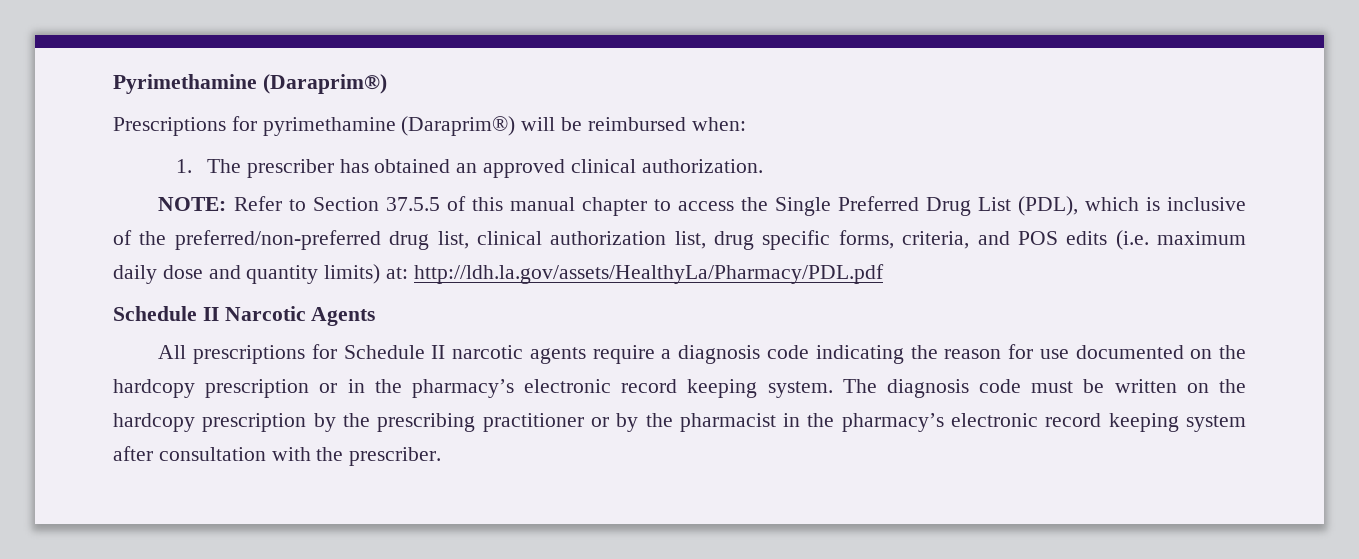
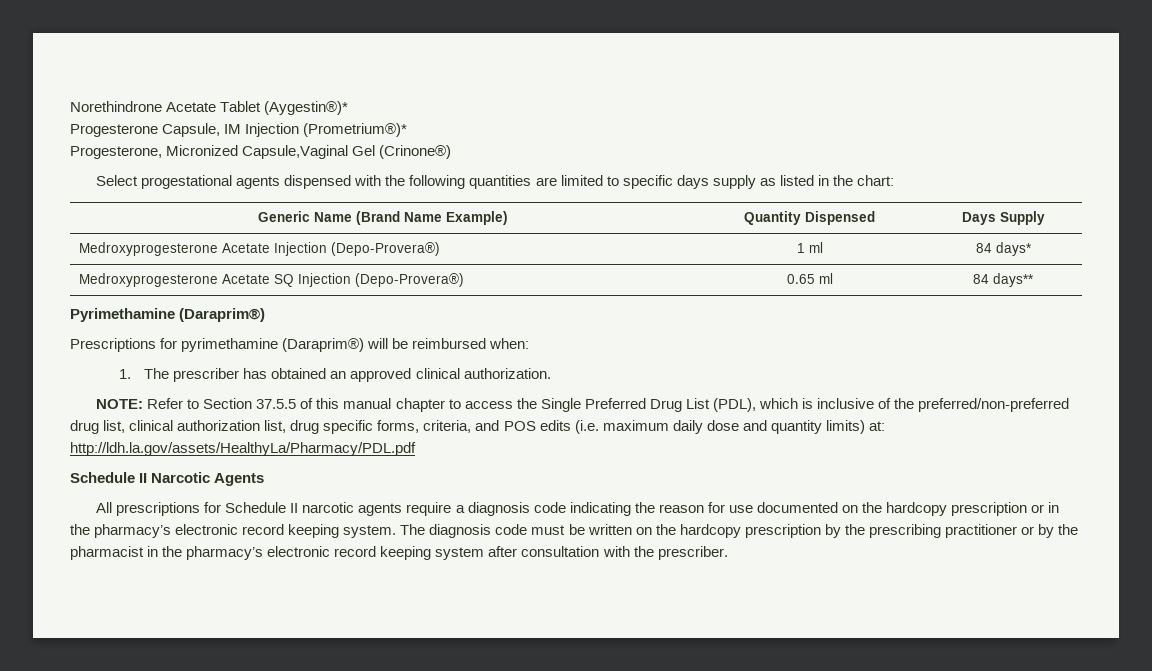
+ Norethindrone Acetate Tablet (Aygestin®)*
+ Progesterone Capsule, IM Injection (Prometrium®)*
+ Progesterone, Micronized Capsule,Vaginal Gel (Crinone®)
+ Select progestational agents dispensed with the following quantities are limited to specific days supply as listed in the chart:
+ Generic Name (Brand Name Example) | Quantity Dispensed | Days Supply
+ Medroxyprogesterone Acetate Injection (Depo-Provera®) | 1 ml | 84 days*
+ Medroxyprogesterone Acetate SQ Injection (Depo-Provera®) | 0.65 ml | 84 days**

